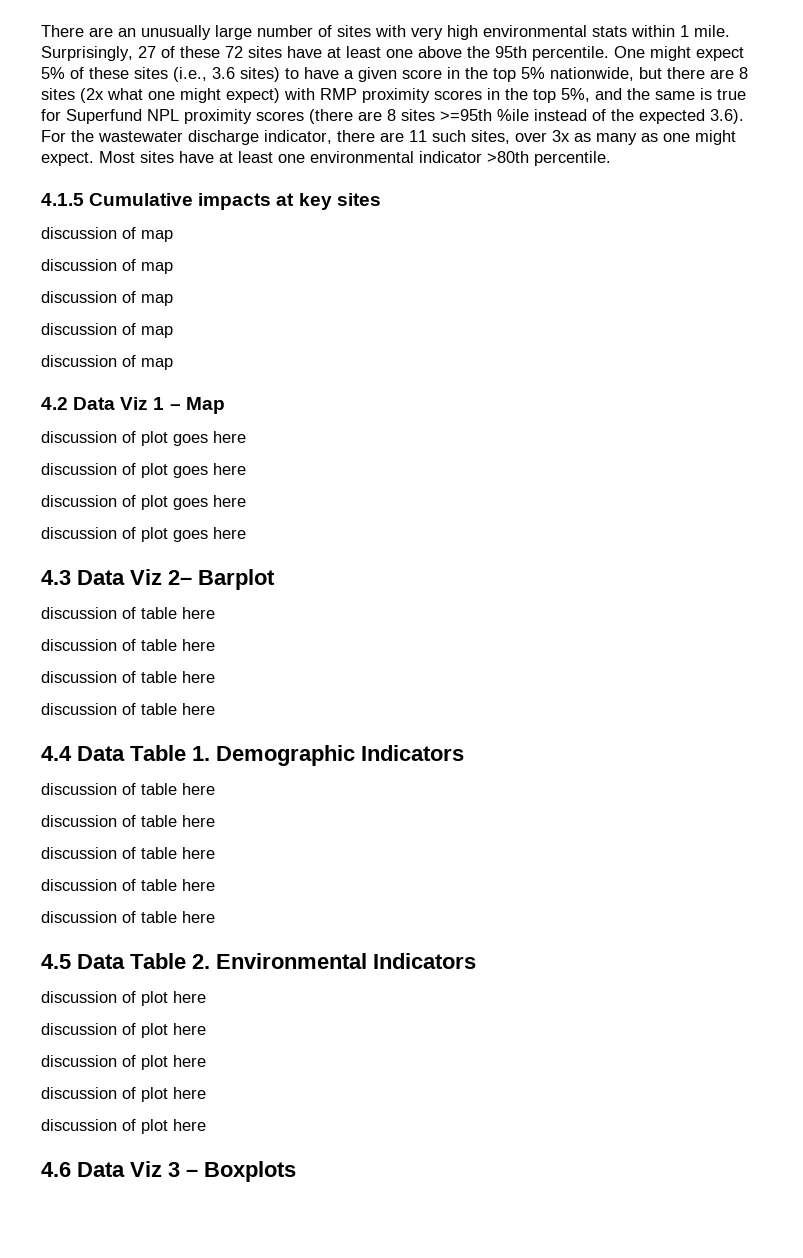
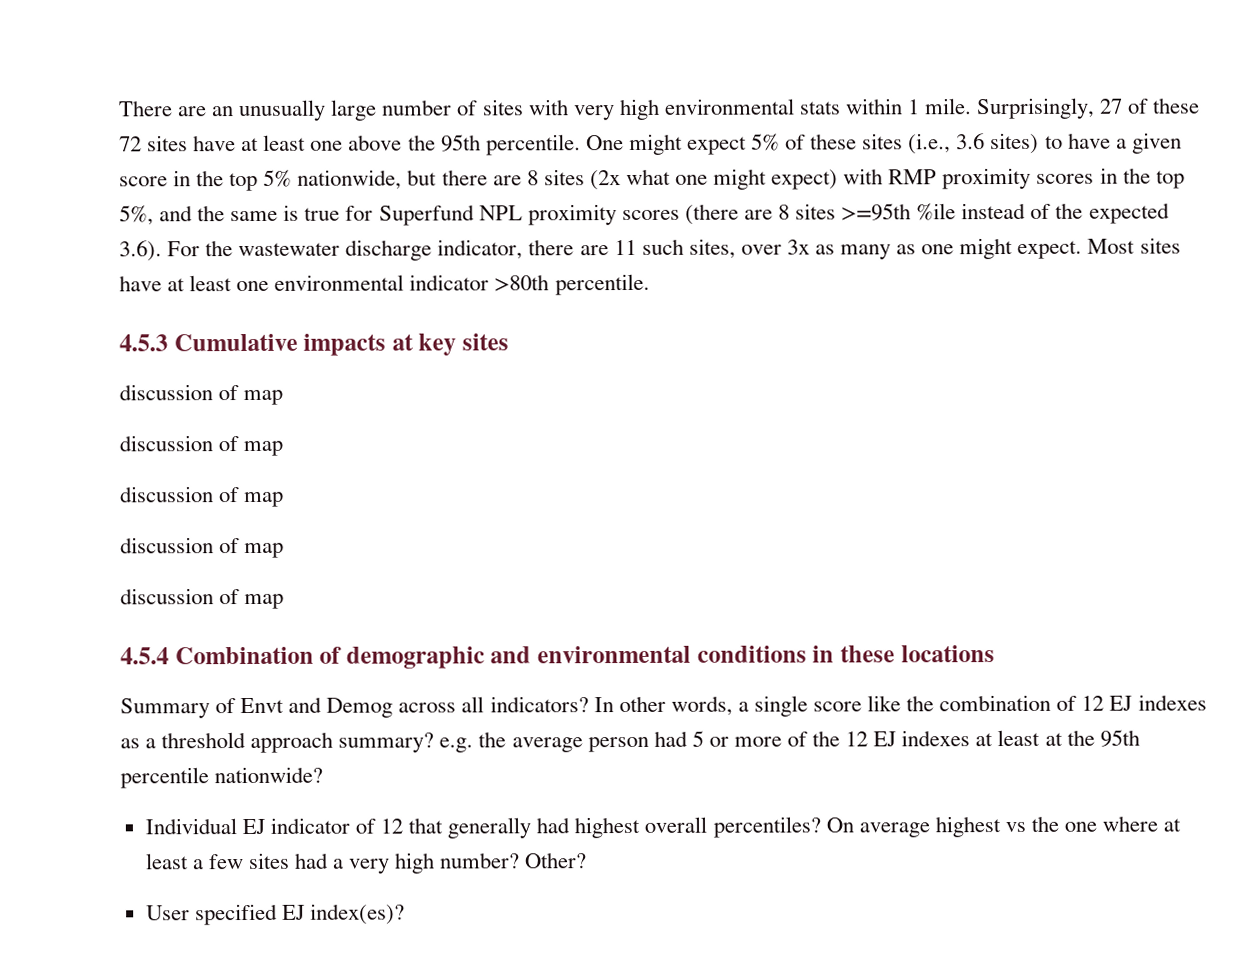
- 4.1.5 Cumulative impacts at key sites
+ 4.5.3 Cumulative impacts at key sites
- 4.2 Data Viz 1 – Map
- discussion of plot goes here
- discussion of plot goes here
- discussion of plot goes here
- discussion of plot goes here
- 4.3 Data Viz 2– Barplot
- discussion of table here
- discussion of table here
- discussion of table here
- discussion of table here
- 4.4 Data Table 1. Demographic Indicators
- discussion of table here
- discussion of table here
- discussion of table here
- discussion of table here
- discussion of table here
- 4.5 Data Table 2. Environmental Indicators
- discussion of plot here
- discussion of plot here
- discussion of plot here
- discussion of plot here
- discussion of plot here
- 4.6 Data Viz 3 – Boxplots
+ 4.5.4 Combination of demographic and environmental conditions in these locations
+ Summary of Envt and Demog across all indicators? In other words, a single score like the combination of 12 EJ indexes as a threshold approach summary? e.g. the average person had 5 or more of the 12 EJ indexes at least at the 95th percentile nationwide?
+ Individual EJ indicator of 12 that generally had highest overall percentiles? On average highest vs the one where at least a few sites had a very high number? Other?
+ User specified EJ index(es)?

